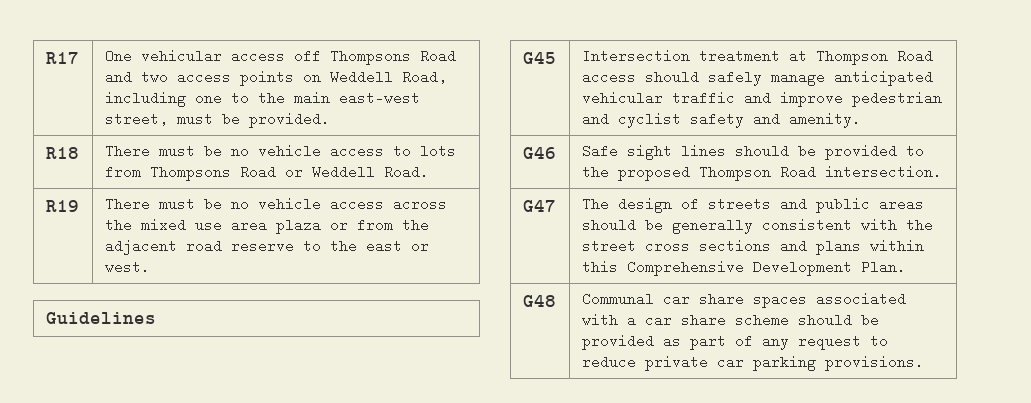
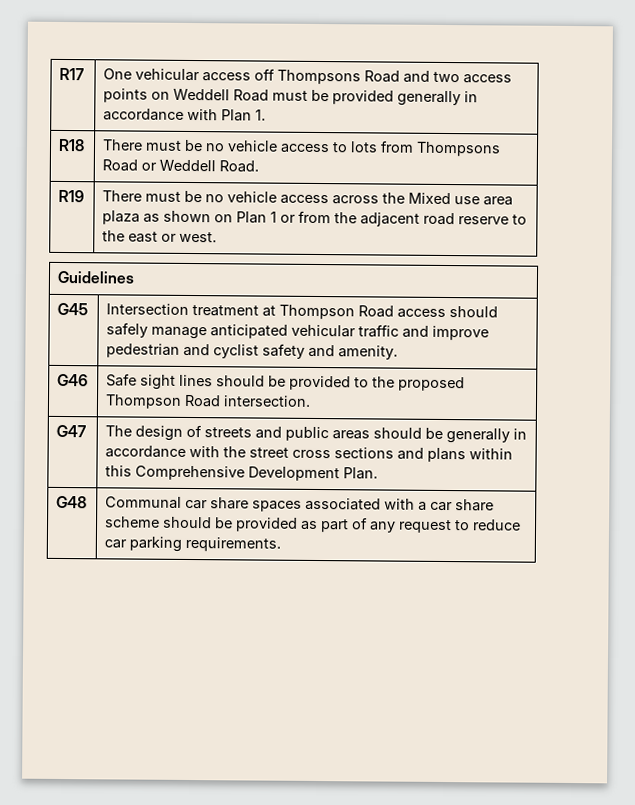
- R17 | One vehicular access off Thompsons Road and two access points on Weddell Road, including one to the main east-west street, must be provided.
+ R17 | One vehicular access off Thompsons Road and two access points on Weddell Road must be provided generally in accordance with Plan 1.
- R19 | There must be no vehicle access across the mixed use area plaza or from the adjacent road reserve to the east or west.
+ R19 | There must be no vehicle access across the Mixed use area plaza as shown on Plan 1 or from the adjacent road reserve to the east or west.
- G47 | The design of streets and public areas should be generally consistent with the street cross sections and plans within this Comprehensive Development Plan.
+ G47 | The design of streets and public areas should be generally in accordance with the street cross sections and plans within this Comprehensive Development Plan.
- G48 | Communal car share spaces associated with a car share scheme should be provided as part of any request to reduce private car parking provisions.
+ G48 | Communal car share spaces associated with a car share scheme should be provided as part of any request to reduce car parking requirements.

